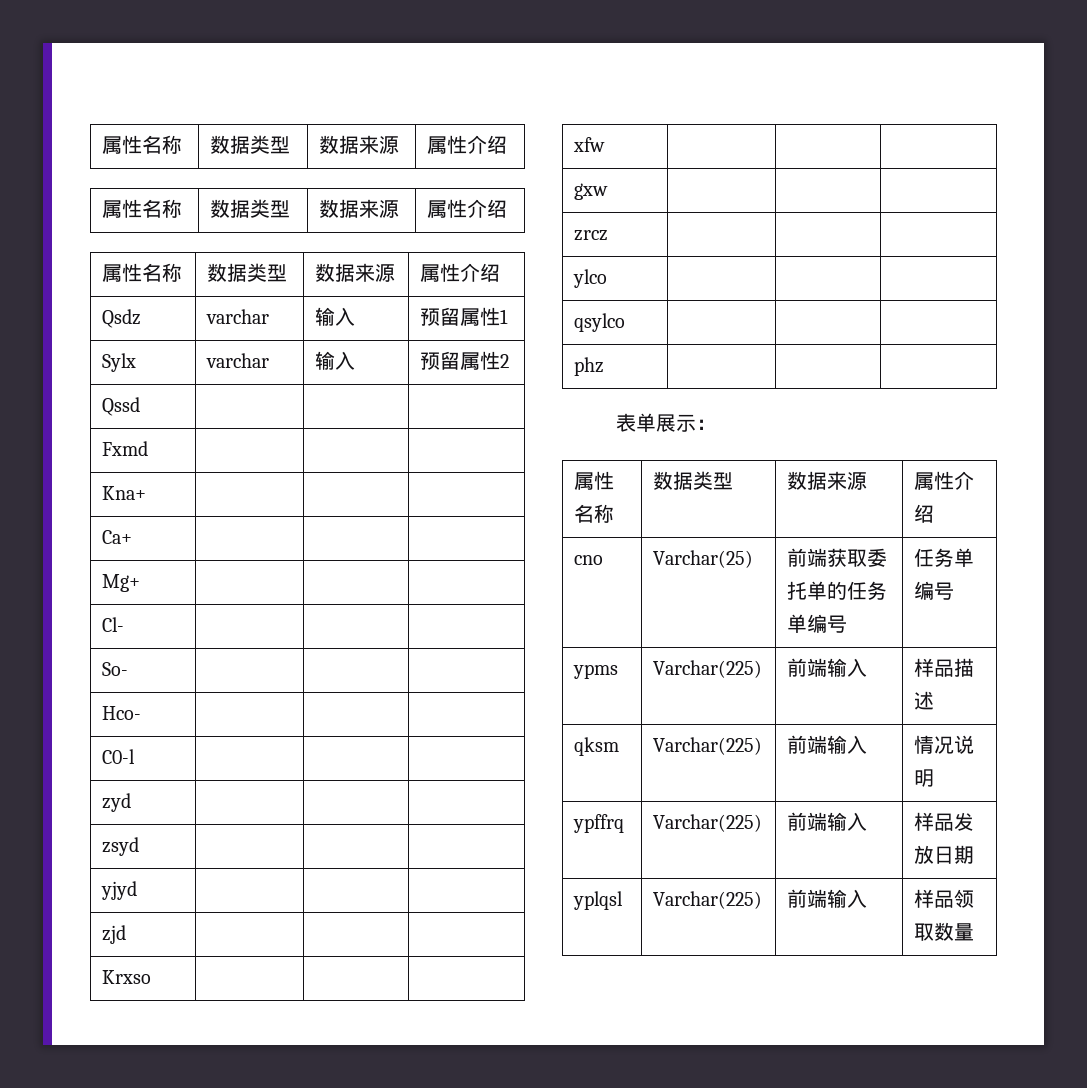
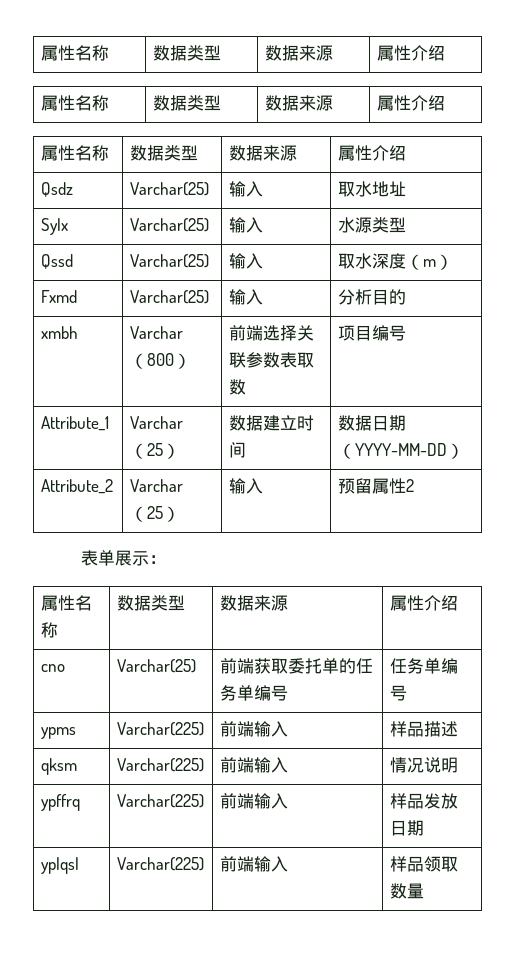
- Qsdz | varchar | 输入 | 预留属性1
- Sylx | varchar | 输入 | 预留属性2
- Qssd | | |
- Fxmd | | |
- Kna+ | | |
- Ca+ | | |
- Mg+ | | |
- Cl- | | |
- So- | | |
- Hco- | | |
- C0-l | | |
- zyd | | |
- zsyd | | |
- yjyd | | |
- zjd | | |
- Krxso | | |
- xfw | | |
- gxw | | |
- zrcz | | |
- ylco | | |
- qsylco | | |
- phz | | |
+ Qsdz | Varchar(25) | 输入 | 取水地址
+ Sylx | Varchar(25) | 输入 | 水源类型
+ Qssd | Varchar(25) | 输入 | 取水深度（m）
+ Fxmd | Varchar(25) | 输入 | 分析目的
+ xmbh | Varchar（800） | 前端选择关联参数表取数 | 项目编号
+ Attribute_1 | Varchar（25） | 数据建立时间 | 数据日期（YYYY-MM-DD）
+ Attribute_2 | Varchar（25） | 输入 | 预留属性2

